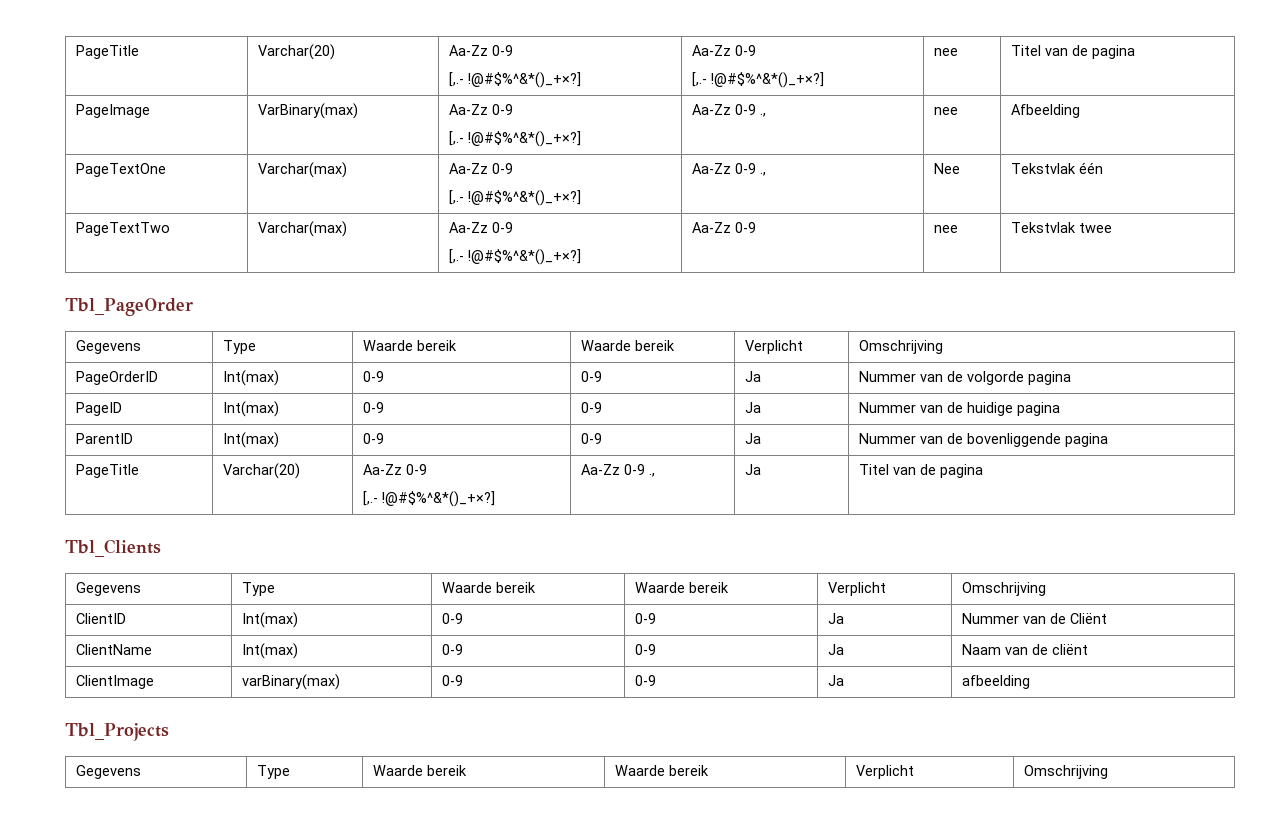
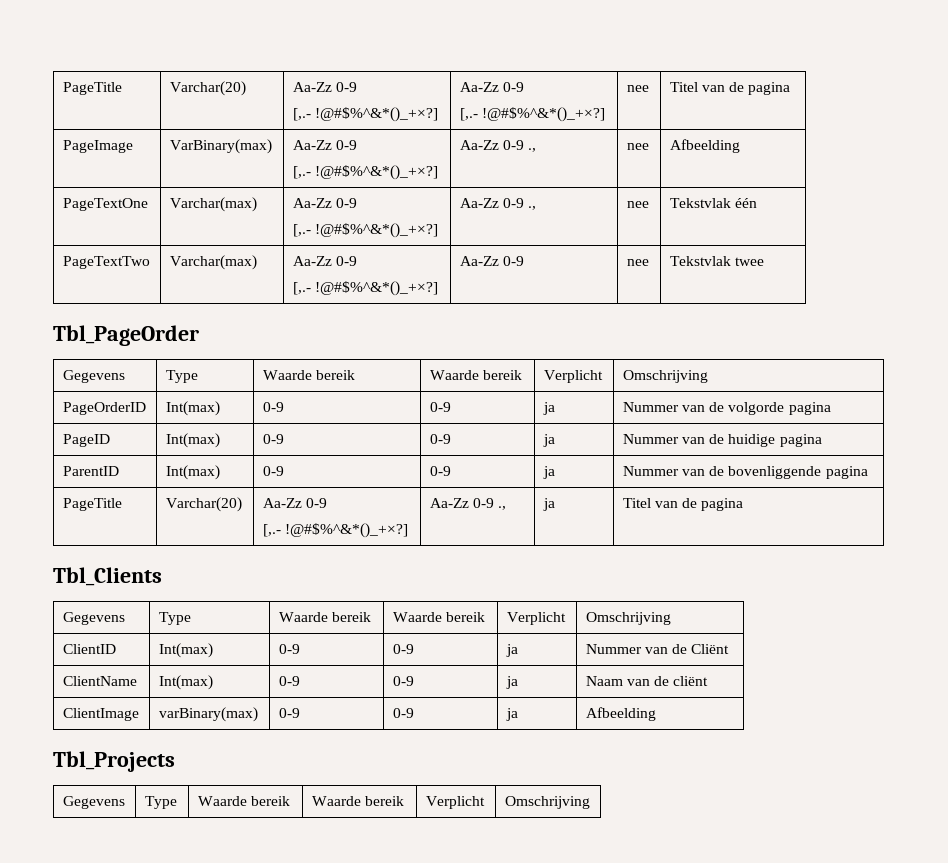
  PageTextOne | Varchar(max) | Aa-Zz 0-9
- [,.- !@#$%^&*()_+×?] | Aa-Zz 0-9 ., | Nee | Tekstvlak één
+ [,.- !@#$%^&*()_+×?] | Aa-Zz 0-9 ., | nee | Tekstvlak één
- PageOrderID | Int(max) | 0-9 | 0-9 | Ja | Nummer van de volgorde pagina
+ PageOrderID | Int(max) | 0-9 | 0-9 | ja | Nummer van de volgorde pagina
- PageID | Int(max) | 0-9 | 0-9 | Ja | Nummer van de huidige pagina
+ PageID | Int(max) | 0-9 | 0-9 | ja | Nummer van de huidige pagina
- ParentID | Int(max) | 0-9 | 0-9 | Ja | Nummer van de bovenliggende pagina
+ ParentID | Int(max) | 0-9 | 0-9 | ja | Nummer van de bovenliggende pagina
  PageTitle | Varchar(20) | Aa-Zz 0-9
- [,.- !@#$%^&*()_+×?] | Aa-Zz 0-9 ., | Ja | Titel van de pagina
+ [,.- !@#$%^&*()_+×?] | Aa-Zz 0-9 ., | ja | Titel van de pagina
- ClientID | Int(max) | 0-9 | 0-9 | Ja | Nummer van de Cliënt
+ ClientID | Int(max) | 0-9 | 0-9 | ja | Nummer van de Cliënt
- ClientName | Int(max) | 0-9 | 0-9 | Ja | Naam van de cliënt
+ ClientName | Int(max) | 0-9 | 0-9 | ja | Naam van de cliënt
- ClientImage | varBinary(max) | 0-9 | 0-9 | Ja | afbeelding
+ ClientImage | varBinary(max) | 0-9 | 0-9 | ja | Afbeelding

